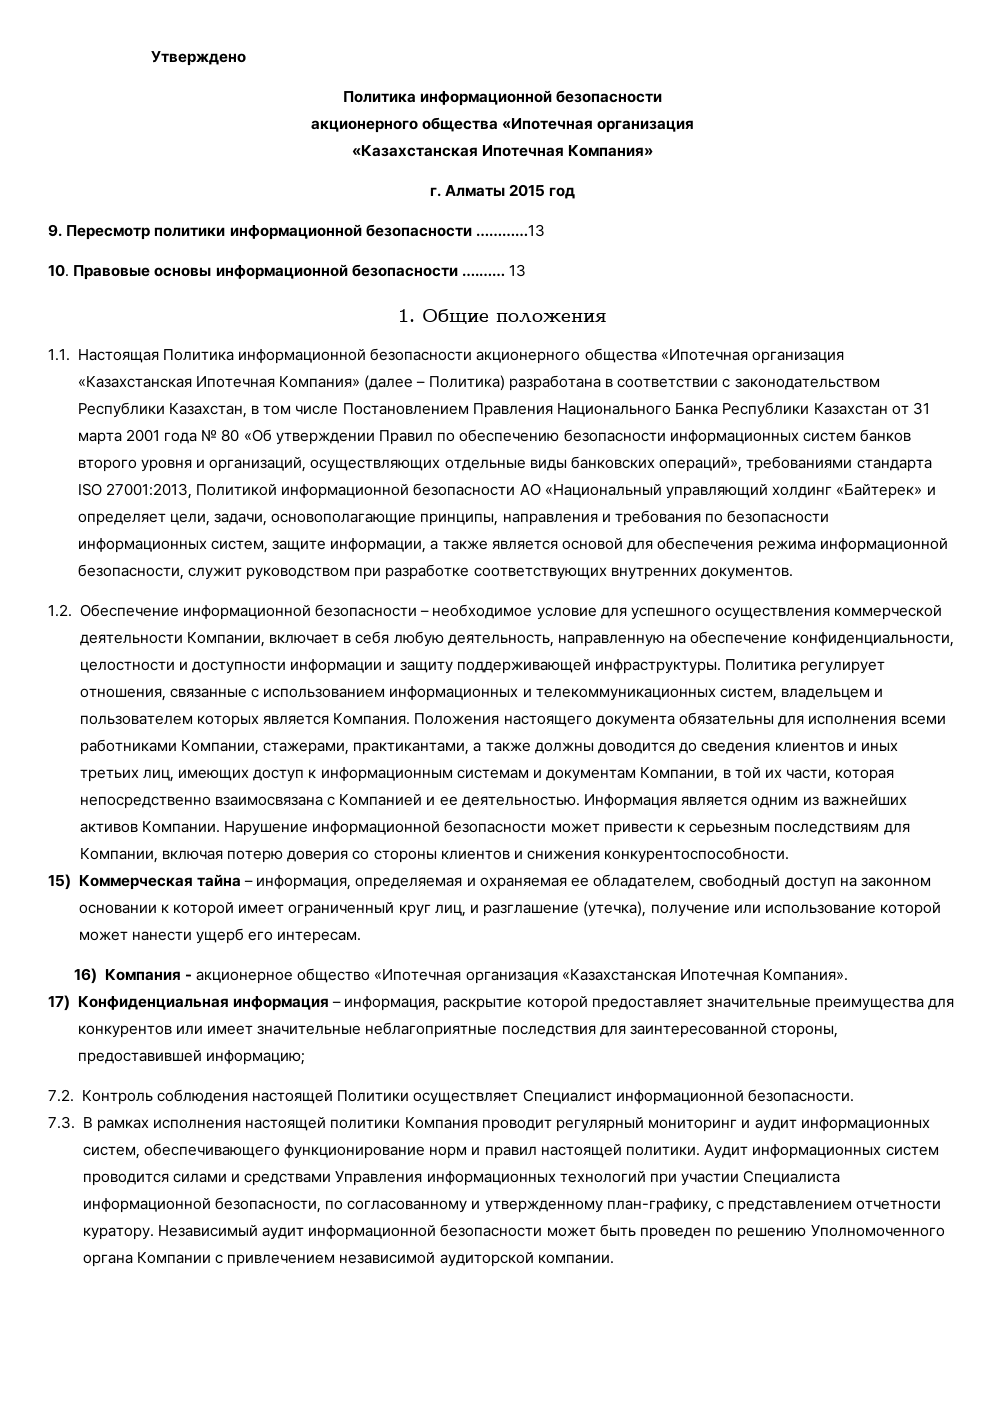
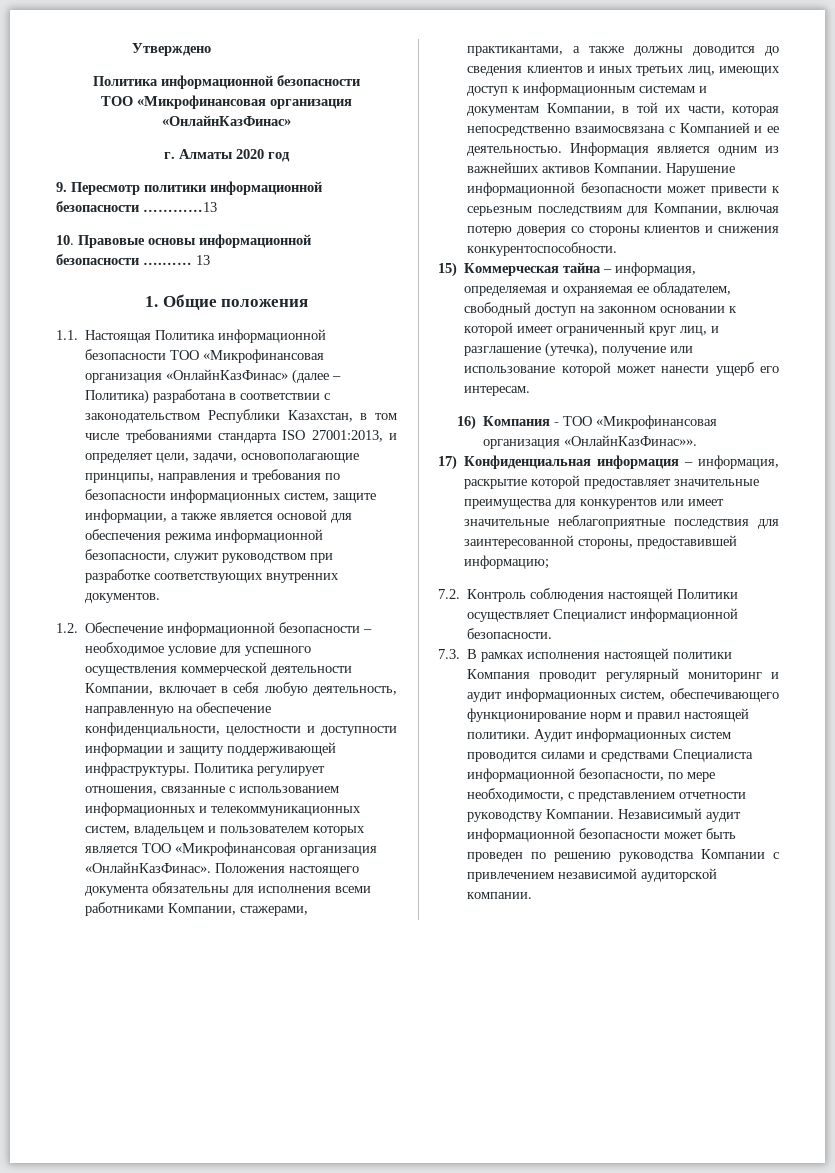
  Утверждено
  Политика информационной безопасности
- акционерного общества «Ипотечная организация
- «Казахстанская Ипотечная Компания»
+ ТОО «Микрофинансовая организация «ОнлайнКазФинас»
- г. Алматы 2015 год
+ г. Алматы 2020 год
- 1.1. Настоящая Политика информационной безопасности акционерного общества «Ипотечная организация «Казахстанская Ипотечная Компания» (далее – Политика) разработана в соответствии с законодательством Республики Казахстан, в том числе Постановлением Правления Национального Банка Республики Казахстан от 31 марта 2001 года № 80 «Об утверждении Правил по обеспечению безопасности информационных систем банков второго уровня и организаций, осуществляющих отдельные виды банковских операций», требованиями стандарта ISO 27001:2013, Политикой информационной безопасности АО «Национальный управляющий холдинг «Байтерек» и определяет цели, задачи, основополагающие принципы, направления и требования по безопасности информационных систем, защите информации, а также является основой для обеспечения режима информационной безопасности, служит руководством при разработке соответствующих внутренних документов.
+ 1.1. Настоящая Политика информационной безопасности ТОО «Микрофинансовая организация «ОнлайнКазФинас» (далее – Политика) разработана в соответствии с законодательством Республики Казахстан, в том числе требованиями стандарта ISO 27001:2013, и определяет цели, задачи, основополагающие принципы, направления и требования по безопасности информационных систем, защите информации, а также является основой для обеспечения режима информационной безопасности, служит руководством при разработке соответствующих внутренних документов.
- Политика регулирует отношения, связанные с использованием информационных и телекоммуникационных систем, владельцем и пользователем которых является Компания.
+ Политика регулирует отношения, связанные с использованием информационных и телекоммуникационных систем, владельцем и пользователем которых является ТОО «Микрофинансовая организация «ОнлайнКазФинас».
- 16) Компания - акционерное общество «Ипотечная организация «Казахстанская Ипотечная Компания».
+ 16) Компания - ТОО «Микрофинансовая организация «ОнлайнКазФинас»».
- Аудит информационных систем проводится силами и средствами Управления информационных технологий при участии Специалиста информационной безопасности, по согласованному и утвержденному план-графику, с представлением отчетности куратору.
+ Аудит информационных систем проводится силами и средствами Специалиста информационной безопасности, по мере необходимости, с представлением отчетности руководству Компании.
- Независимый аудит информационной безопасности может быть проведен по решению Уполномоченного органа Компании с привлечением независимой аудиторской компании.
+ Независимый аудит информационной безопасности может быть проведен по решению руководства Компании с привлечением независимой аудиторской компании.

